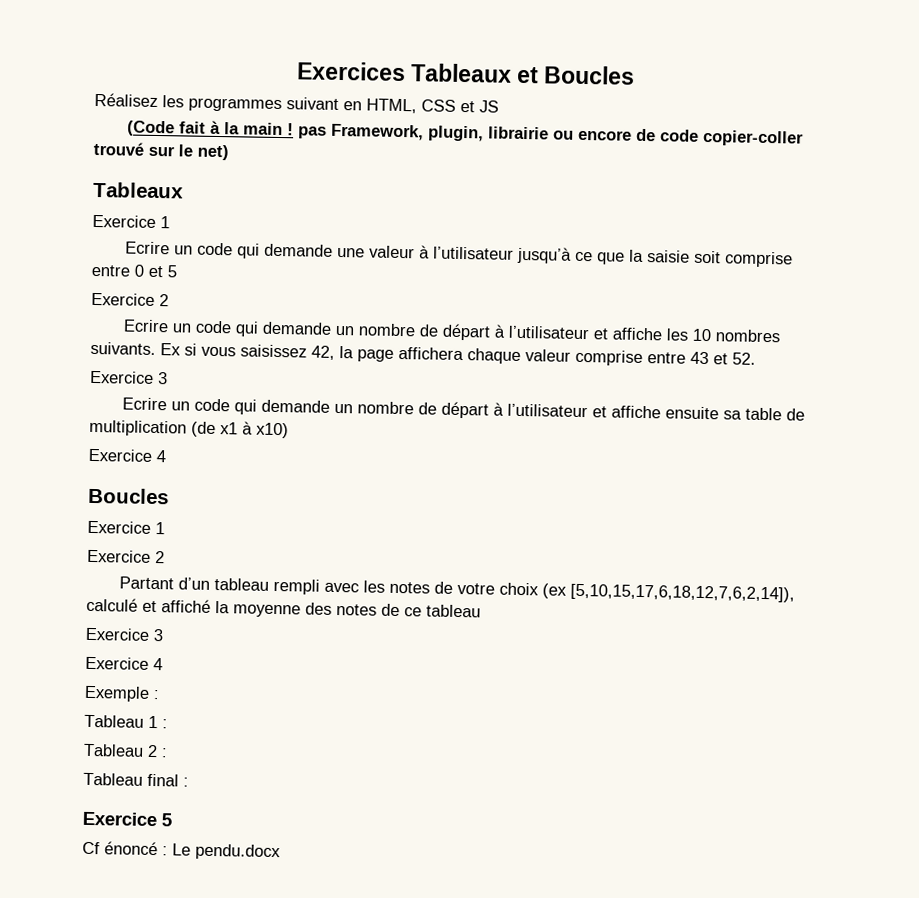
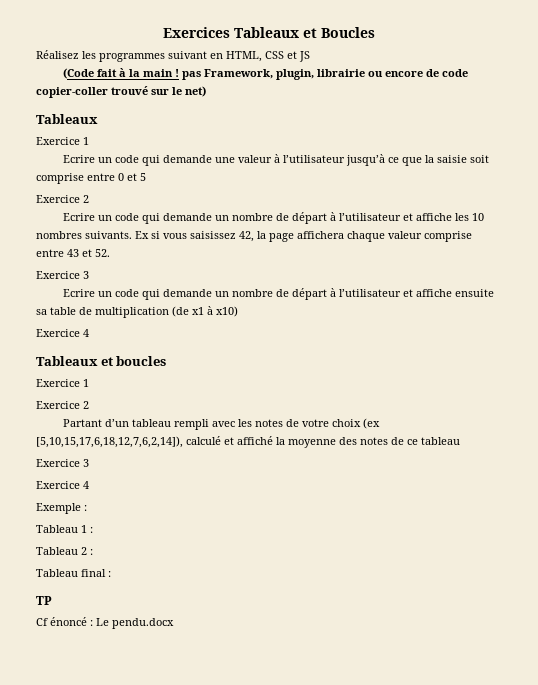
  Ecrire un code qui demande un nombre de départ à l’utilisateur et affiche ensuite sa table de multiplication (de x1 à x10)
  Exercice 4
- Boucles
+ Tableaux et boucles
- Exercice 5
+ TP

